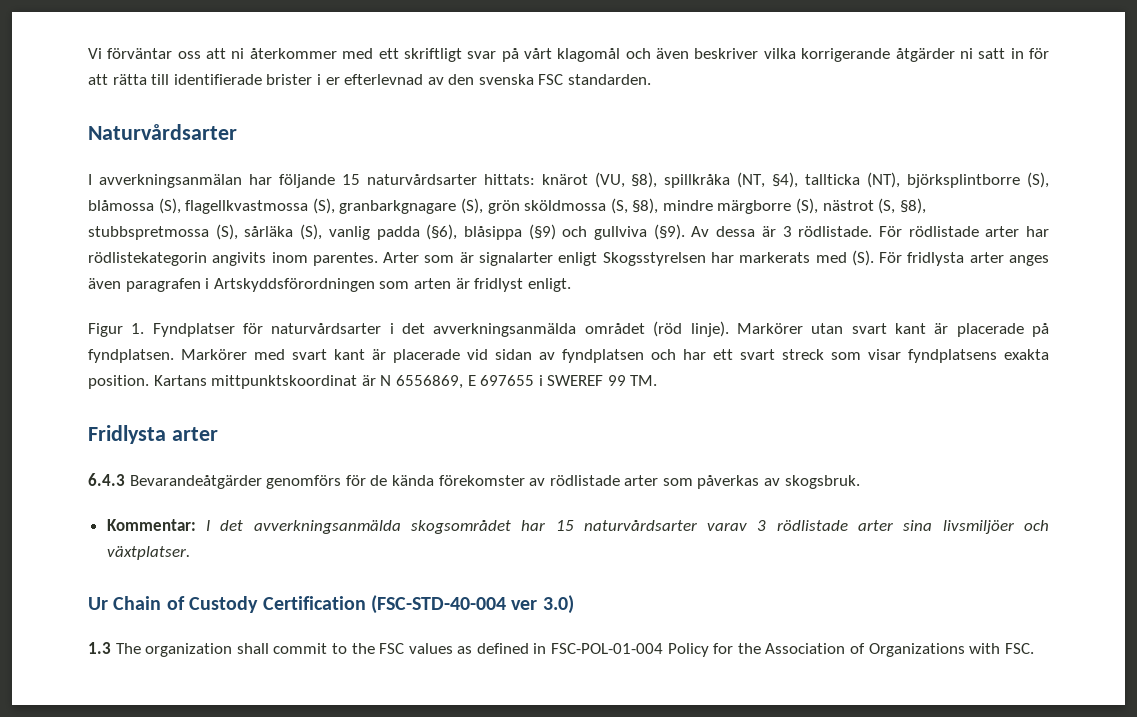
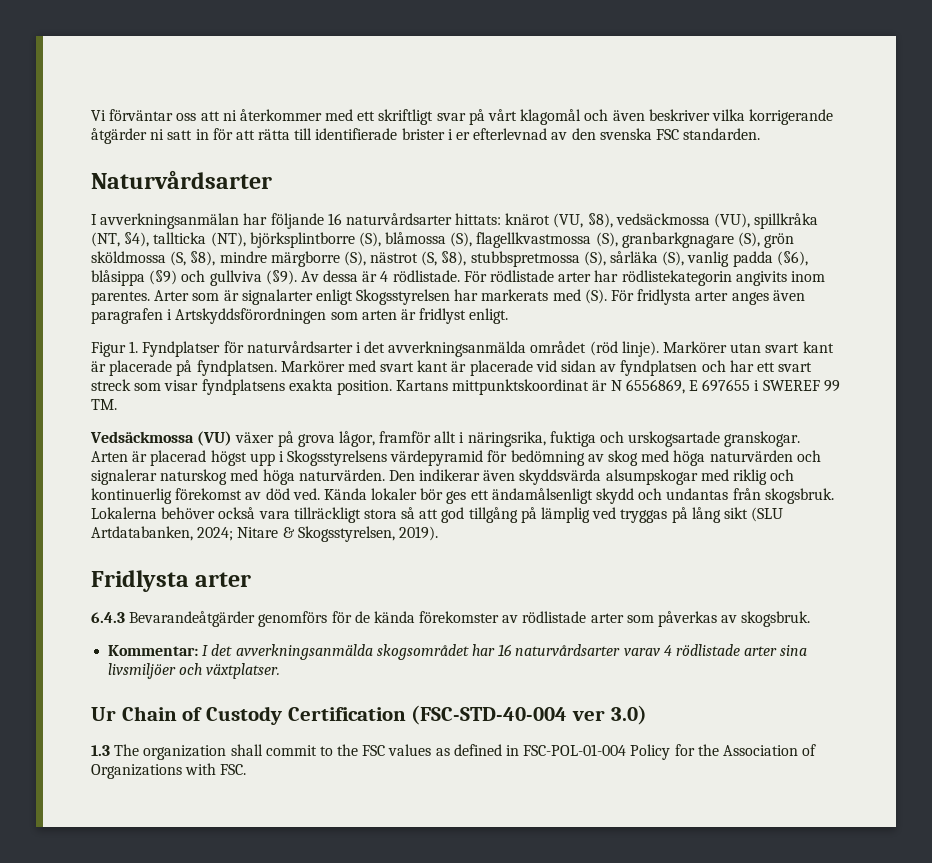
- I avverkningsanmälan har följande 15 naturvårdsarter hittats: knärot (VU, §8), spillkråka (NT, §4), tallticka (NT), björksplintborre (S), blåmossa (S), flagellkvastmossa (S), granbarkgnagare (S), grön sköldmossa (S, §8), mindre märgborre (S), nästrot (S, §8), stubbspretmossa (S), sårläka (S), vanlig padda (§6), blåsippa (§9) och gullviva (§9).
+ I avverkningsanmälan har följande 16 naturvårdsarter hittats: knärot (VU, §8), vedsäckmossa (VU), spillkråka (NT, §4), tallticka (NT), björksplintborre (S), blåmossa (S), flagellkvastmossa (S), granbarkgnagare (S), grön sköldmossa (S, §8), mindre märgborre (S), nästrot (S, §8), stubbspretmossa (S), sårläka (S), vanlig padda (§6), blåsippa (§9) och gullviva (§9).
- Av dessa är 3 rödlistade.
+ Av dessa är 4 rödlistade.
+ Vedsäckmossa (VU) växer på grova lågor, framför allt i näringsrika, fuktiga och urskogsartade granskogar. Arten är placerad högst upp i Skogsstyrelsens värdepyramid för bedömning av skog med höga naturvärden och signalerar naturskog med höga naturvärden. Den indikerar även skyddsvärda alsumpskogar med riklig och kontinuerlig förekomst av död ved. Kända lokaler bör ges ett ändamålsenligt skydd och undantas från skogsbruk. Lokalerna behöver också vara tillräckligt stora så att god tillgång på lämplig ved tryggas på lång sikt (SLU Artdatabanken, 2024; Nitare & Skogsstyrelsen, 2019).
- Kommentar: I det avverkningsanmälda skogsområdet har 15 naturvårdsarter varav 3 rödlistade arter sina livsmiljöer och växtplatser.
+ Kommentar: I det avverkningsanmälda skogsområdet har 16 naturvårdsarter varav 4 rödlistade arter sina livsmiljöer och växtplatser.

